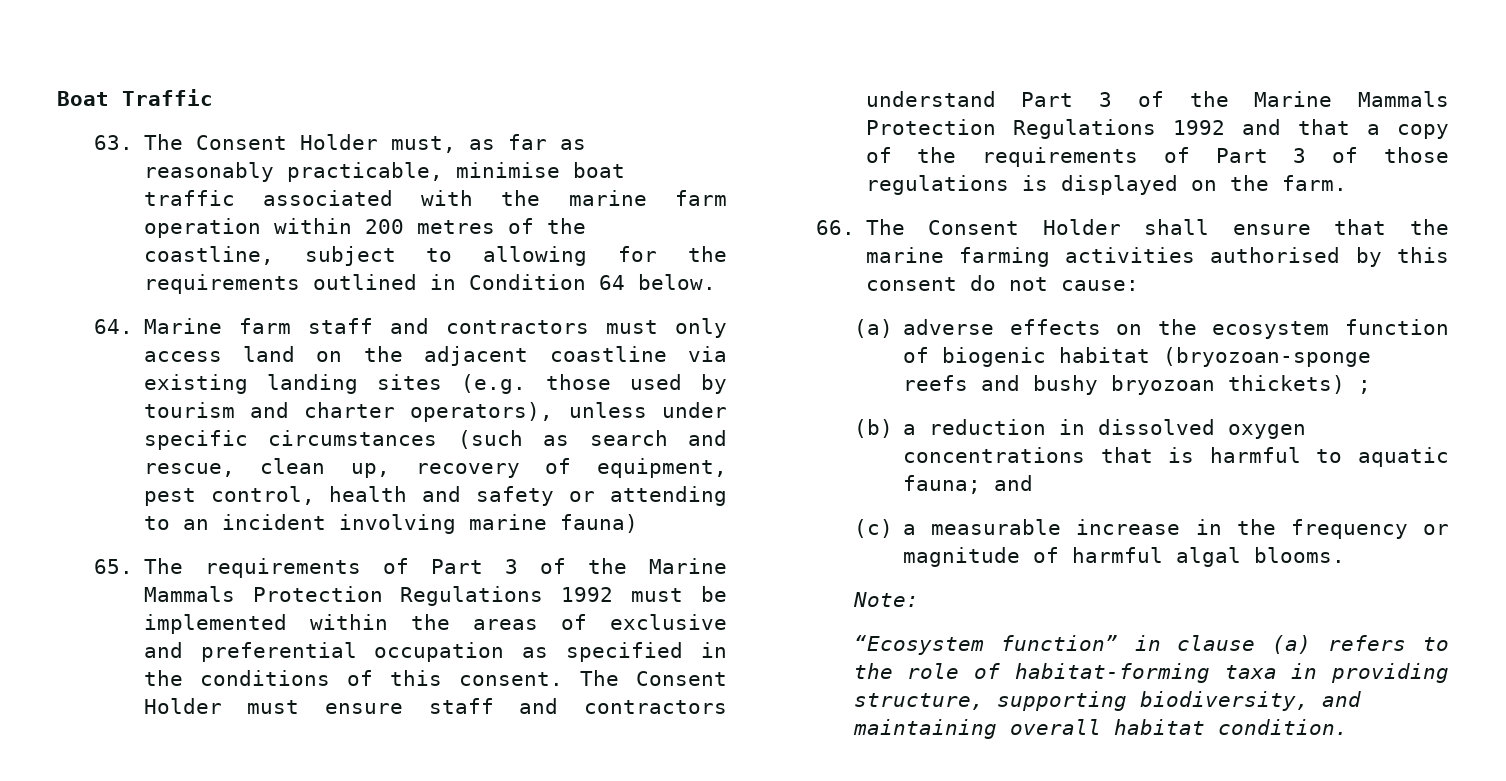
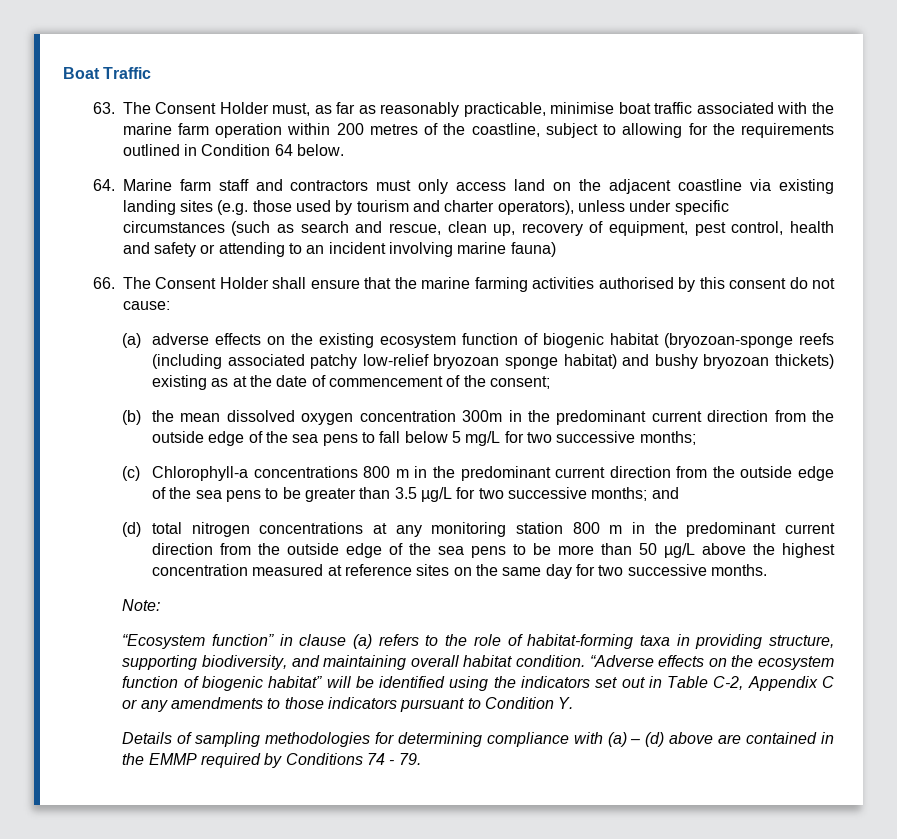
- 65. The requirements of Part 3 of the Marine Mammals Protection Regulations 1992 must be implemented within the areas of exclusive and preferential occupation as specified in the conditions of this consent. The Consent Holder must ensure staff and contractors understand Part 3 of the Marine Mammals Protection Regulations 1992 and that a copy of the requirements of Part 3 of those regulations is displayed on the farm.
- (a) adverse effects on the ecosystem function of biogenic habitat (bryozoan-sponge reefs and bushy bryozoan thickets) ;
- (b) a reduction in dissolved oxygen concentrations that is harmful to aquatic fauna; and
- (c) a measurable increase in the frequency or magnitude of harmful algal blooms.
+ (a) adverse effects on the existing ecosystem function of biogenic habitat (bryozoan-sponge reefs (including associated patchy low-relief bryozoan sponge habitat) and bushy bryozoan thickets) existing as at the date of commencement of the consent;
+ (b) the mean dissolved oxygen concentration 300m in the predominant current direction from the outside edge of the sea pens to fall below 5 mg/L for two successive months;
+ (c) Chlorophyll-a concentrations 800 m in the predominant current direction from the outside edge of the sea pens to be greater than 3.5 µg/L for two successive months; and
+ (d) total nitrogen concentrations at any monitoring station 800 m in the predominant current direction from the outside edge of the sea pens to be more than 50 µg/L above the highest concentration measured at reference sites on the same day for two successive months.
+ “Adverse effects on the ecosystem function of biogenic habitat” will be identified using the indicators set out in Table C-2, Appendix C or any amendments to those indicators pursuant to Condition Y.
+ Details of sampling methodologies for determining compliance with (a) – (d) above are contained in the EMMP required by Conditions 74 - 79.

